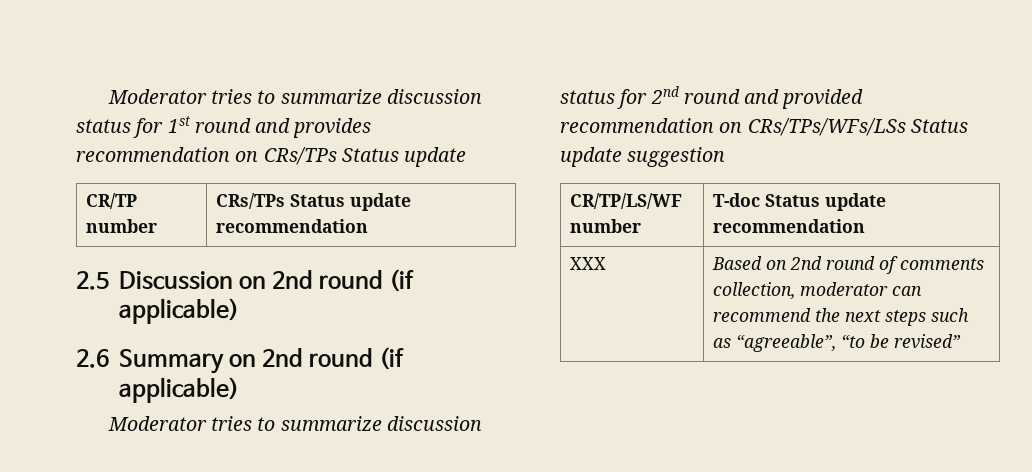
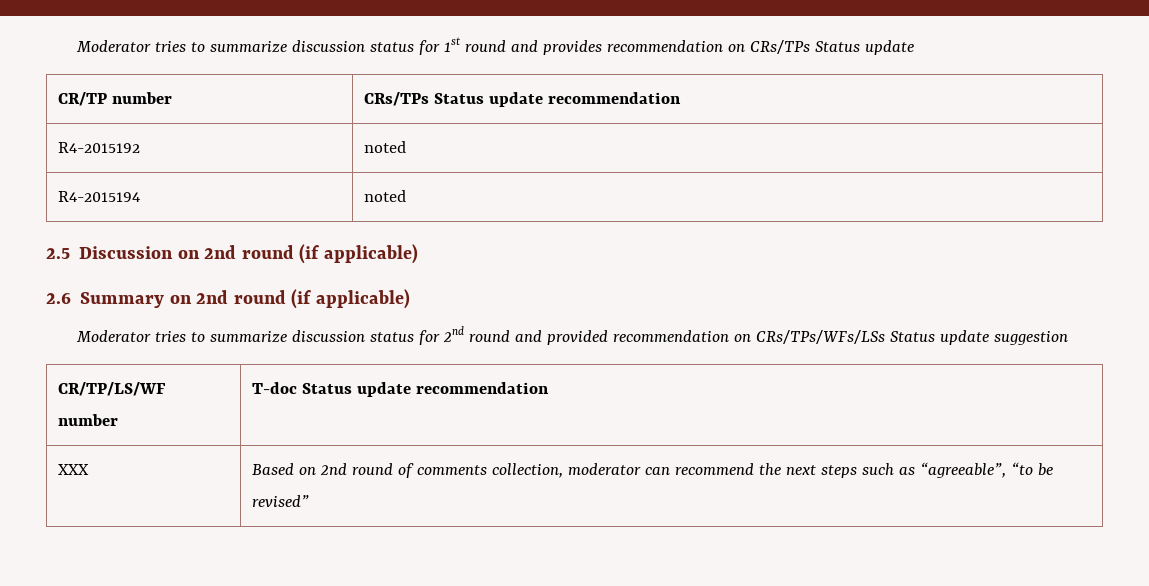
+ R4-2015192 | noted
+ R4-2015194 | noted

